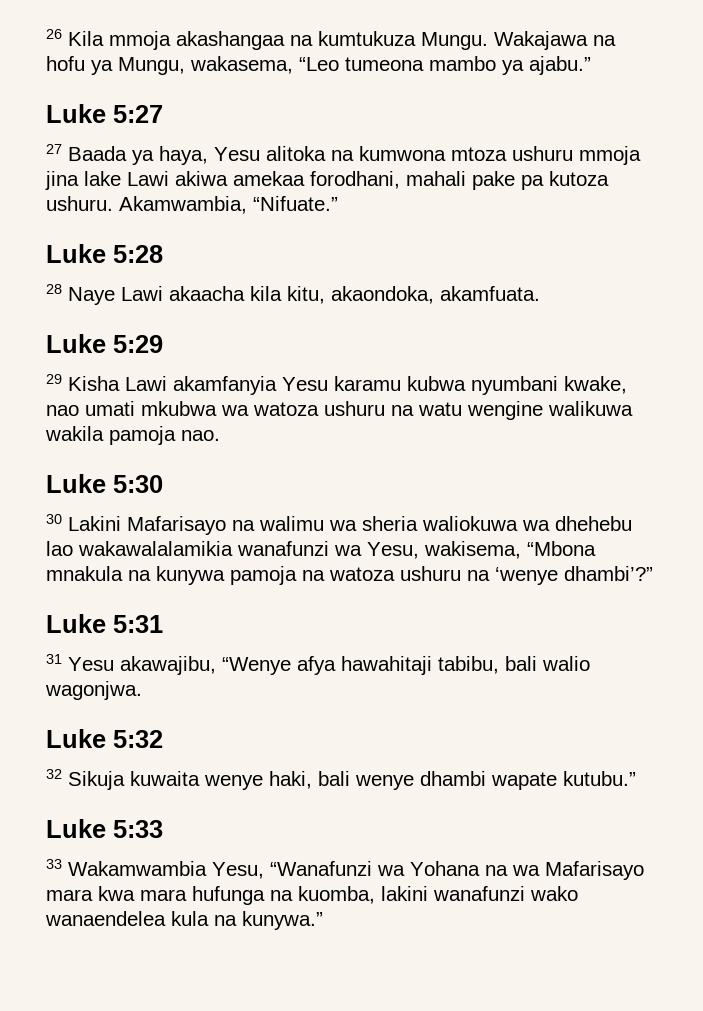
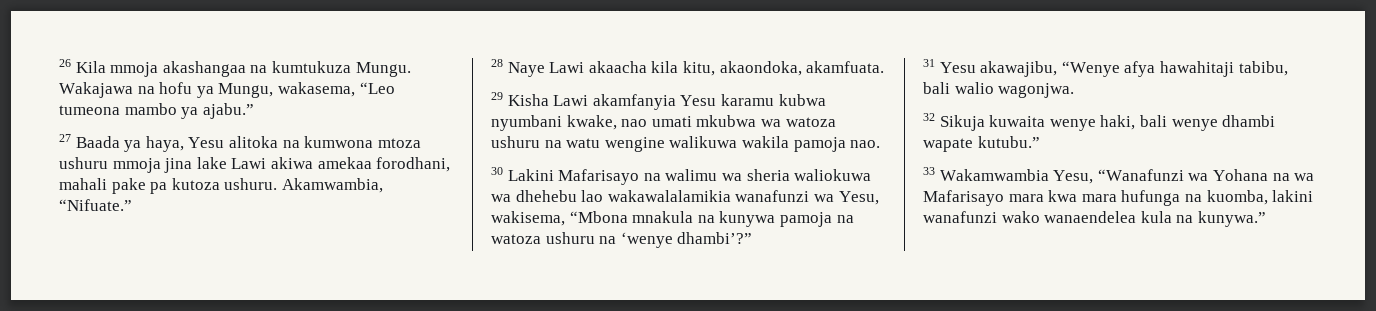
- Luke 5:27
- Luke 5:28
- Luke 5:29
- Luke 5:30
- Luke 5:31
- Luke 5:32
- Luke 5:33

